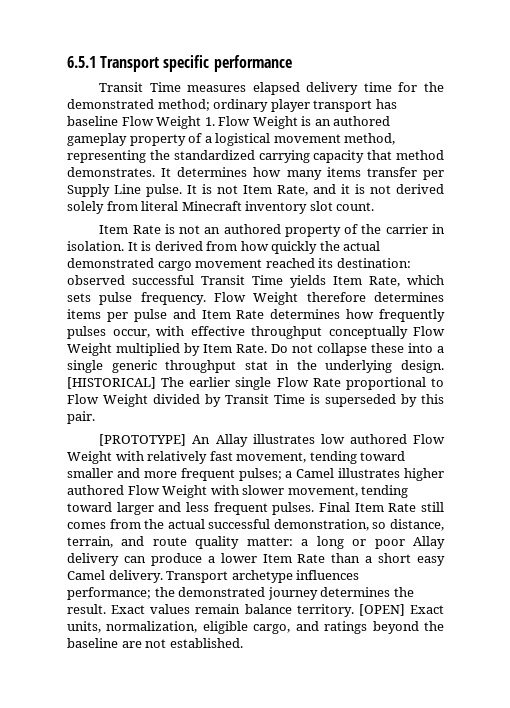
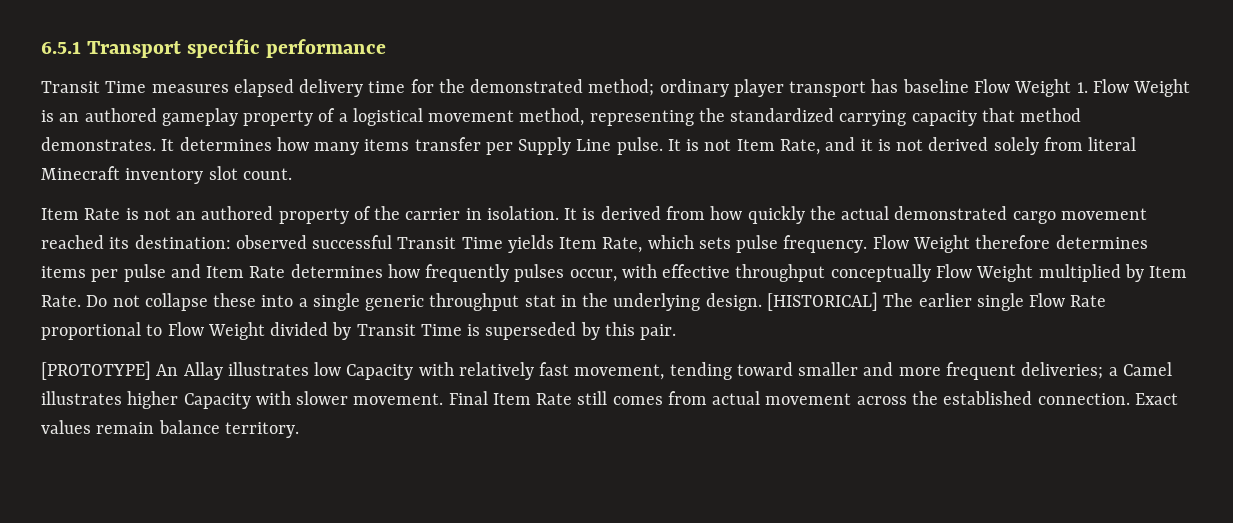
- [PROTOTYPE] An Allay illustrates low authored Flow Weight with relatively fast movement, tending toward smaller and more frequent pulses; a Camel illustrates higher authored Flow Weight with slower movement, tending toward larger and less frequent pulses.
+ [PROTOTYPE] An Allay illustrates low Capacity with relatively fast movement, tending toward smaller and more frequent deliveries; a Camel illustrates higher Capacity with slower movement.
- Final Item Rate still comes from the actual successful demonstration, so distance, terrain, and route quality matter: a long or poor Allay delivery can produce a lower Item Rate than a short easy Camel delivery. Transport archetype influences performance; the demonstrated journey determines the result.
+ Final Item Rate still comes from actual movement across the established connection.
- [OPEN] Exact units, normalization, eligible cargo, and ratings beyond the baseline are not established.

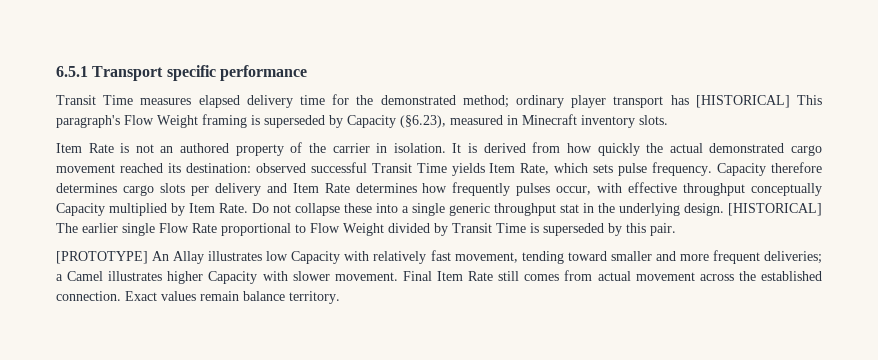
- Transit Time measures elapsed delivery time for the demonstrated method; ordinary player transport has baseline Flow Weight 1. Flow Weight is an authored gameplay property of a logistical movement method, representing the standardized carrying capacity that method demonstrates. It determines how many items transfer per Supply Line pulse. It is not Item Rate, and it is not derived solely from literal Minecraft inventory slot count.
+ Transit Time measures elapsed delivery time for the demonstrated method; ordinary player transport has [HISTORICAL] This paragraph's Flow Weight framing is superseded by Capacity (§6.23), measured in Minecraft inventory slots.
- Flow Weight therefore determines items per pulse and Item Rate determines how frequently pulses occur, with effective throughput conceptually Flow Weight multiplied by Item Rate.
+ Capacity therefore determines cargo slots per delivery and Item Rate determines how frequently pulses occur, with effective throughput conceptually Capacity multiplied by Item Rate.

